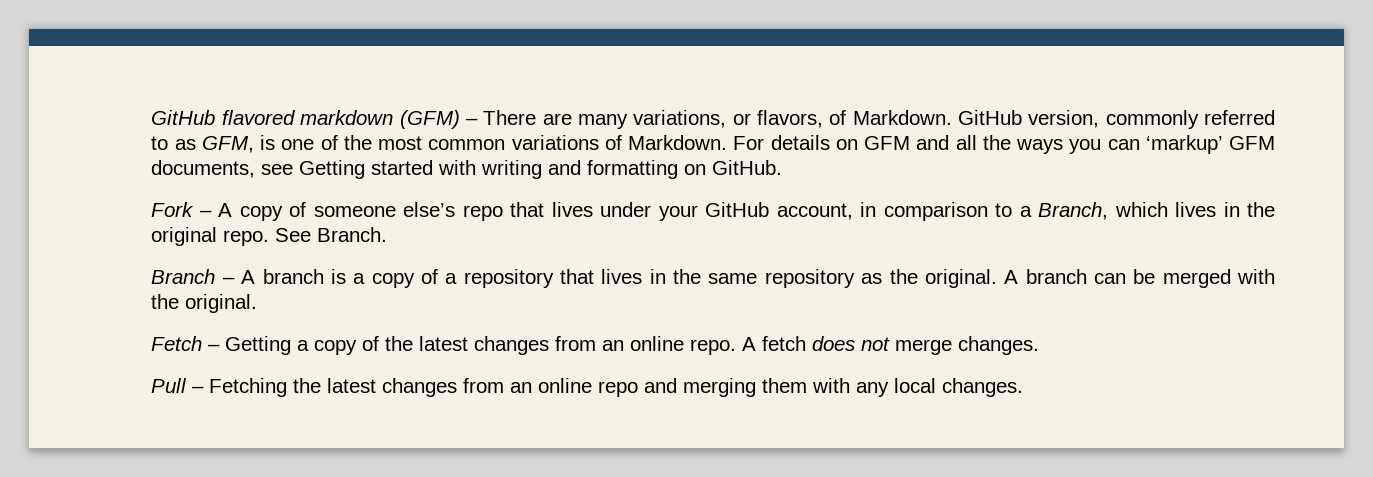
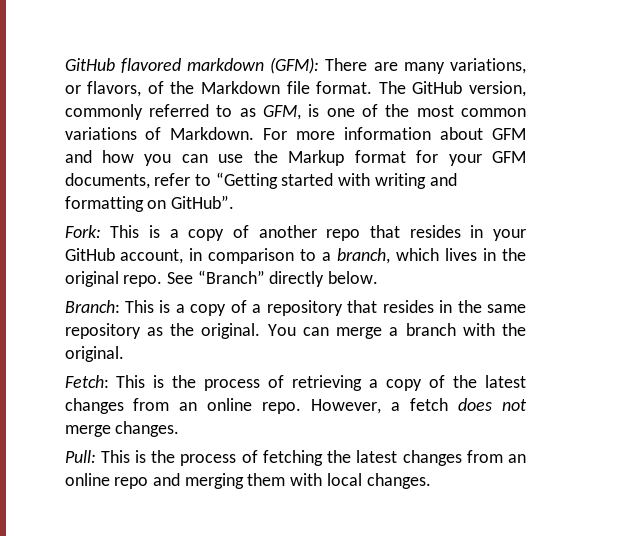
- GitHub flavored markdown (GFM) – There are many variations, or flavors, of Markdown. GitHub version, commonly referred to as GFM, is one of the most common variations of Markdown.
+ GitHub flavored markdown (GFM): There are many variations, or flavors, of the Markdown file format. The GitHub version, commonly referred to as GFM, is one of the most common variations of Markdown.
- For details on GFM and all the ways you can ‘markup’ GFM documents, see Getting started with writing and formatting on GitHub.
- Fork – A copy of someone else’s repo that lives under your GitHub account, in comparison to a Branch, which lives in the original repo.
+ For more information about GFM and how you can use the Markup format for your GFM documents, refer to “Getting started with writing and formatting on GitHub”.
+ Fork: This is a copy of another repo that resides in your GitHub account, in comparison to a branch, which lives in the original repo.
- See Branch.
- Branch – A branch is a copy of a repository that lives in the same repository as the original.
+ See “Branch” directly below.
+ Branch: This is a copy of a repository that resides in the same repository as the original.
- A branch can be merged with the original.
- Fetch – Getting a copy of the latest changes from an online repo.
+ You can merge a branch with the original.
+ Fetch: This is the process of retrieving a copy of the latest changes from an online repo.
- A fetch does not merge changes.
+ However, a fetch does not merge changes.
- Pull – Fetching the latest changes from an online repo and merging them with any local changes.
+ Pull: This is the process of fetching the latest changes from an online repo and merging them with local changes.

